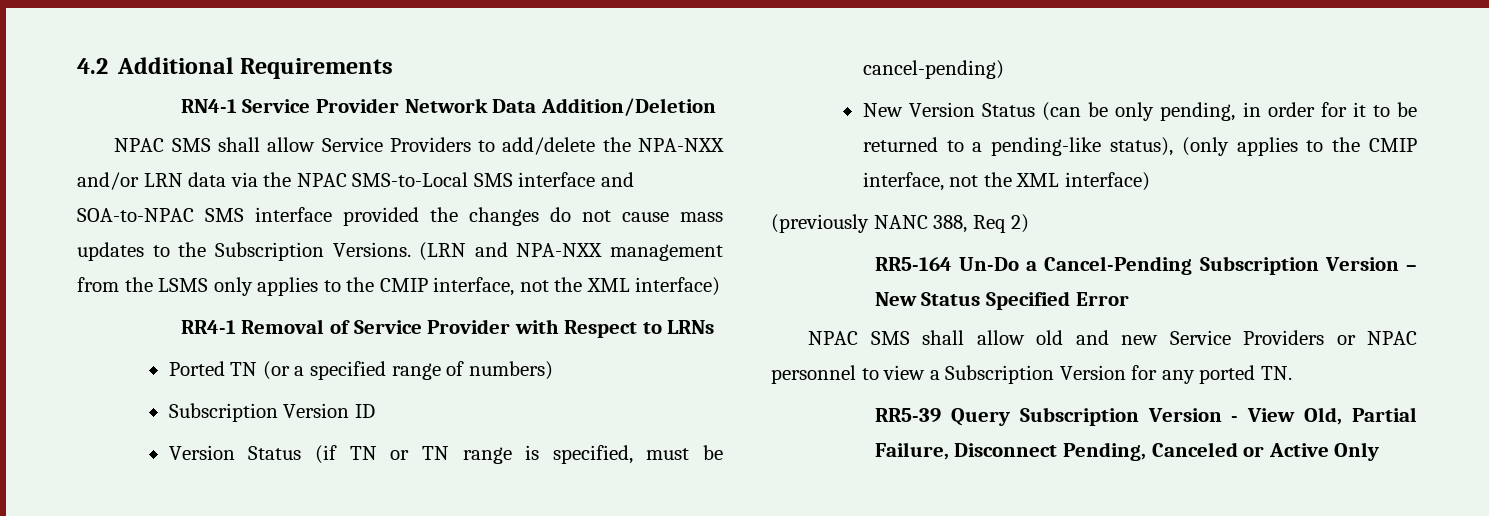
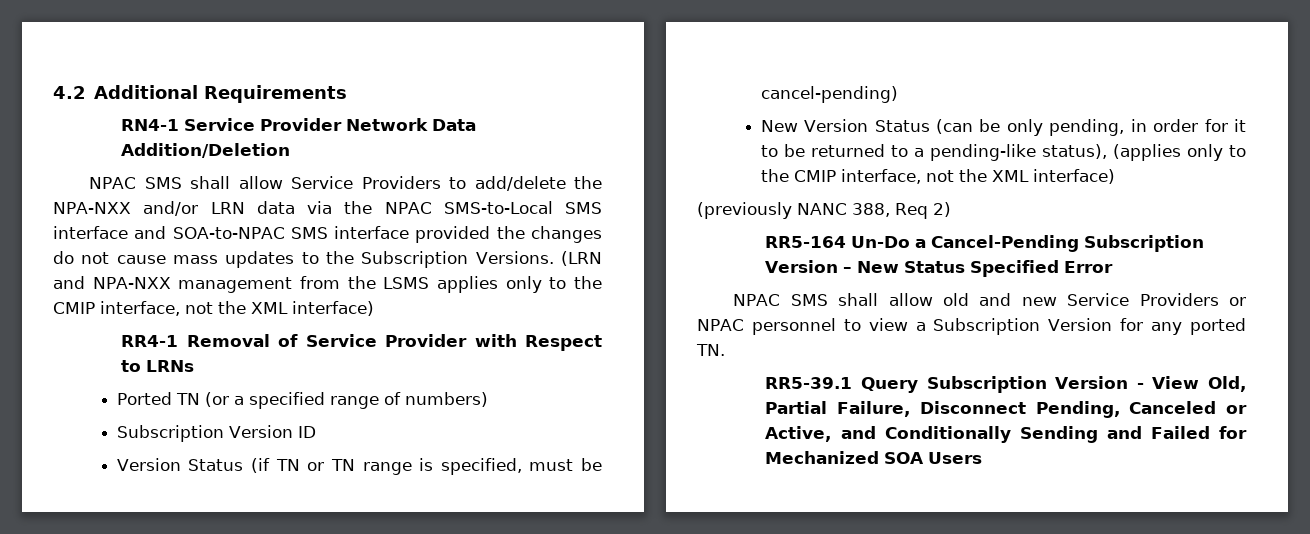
- (LRN and NPA-NXX management from the LSMS only applies to the CMIP interface, not the XML interface)
+ (LRN and NPA-NXX management from the LSMS applies only to the CMIP interface, not the XML interface)
- New Version Status (can be only pending, in order for it to be returned to a pending-like status), (only applies to the CMIP interface, not the XML interface)
+ New Version Status (can be only pending, in order for it to be returned to a pending-like status), (applies only to the CMIP interface, not the XML interface)
- RR5-39 Query Subscription Version - View Old, Partial Failure, Disconnect Pending, Canceled or Active Only
+ RR5-39.1 Query Subscription Version - View Old, Partial Failure, Disconnect Pending, Canceled or Active, and Conditionally Sending and Failed for Mechanized SOA Users

